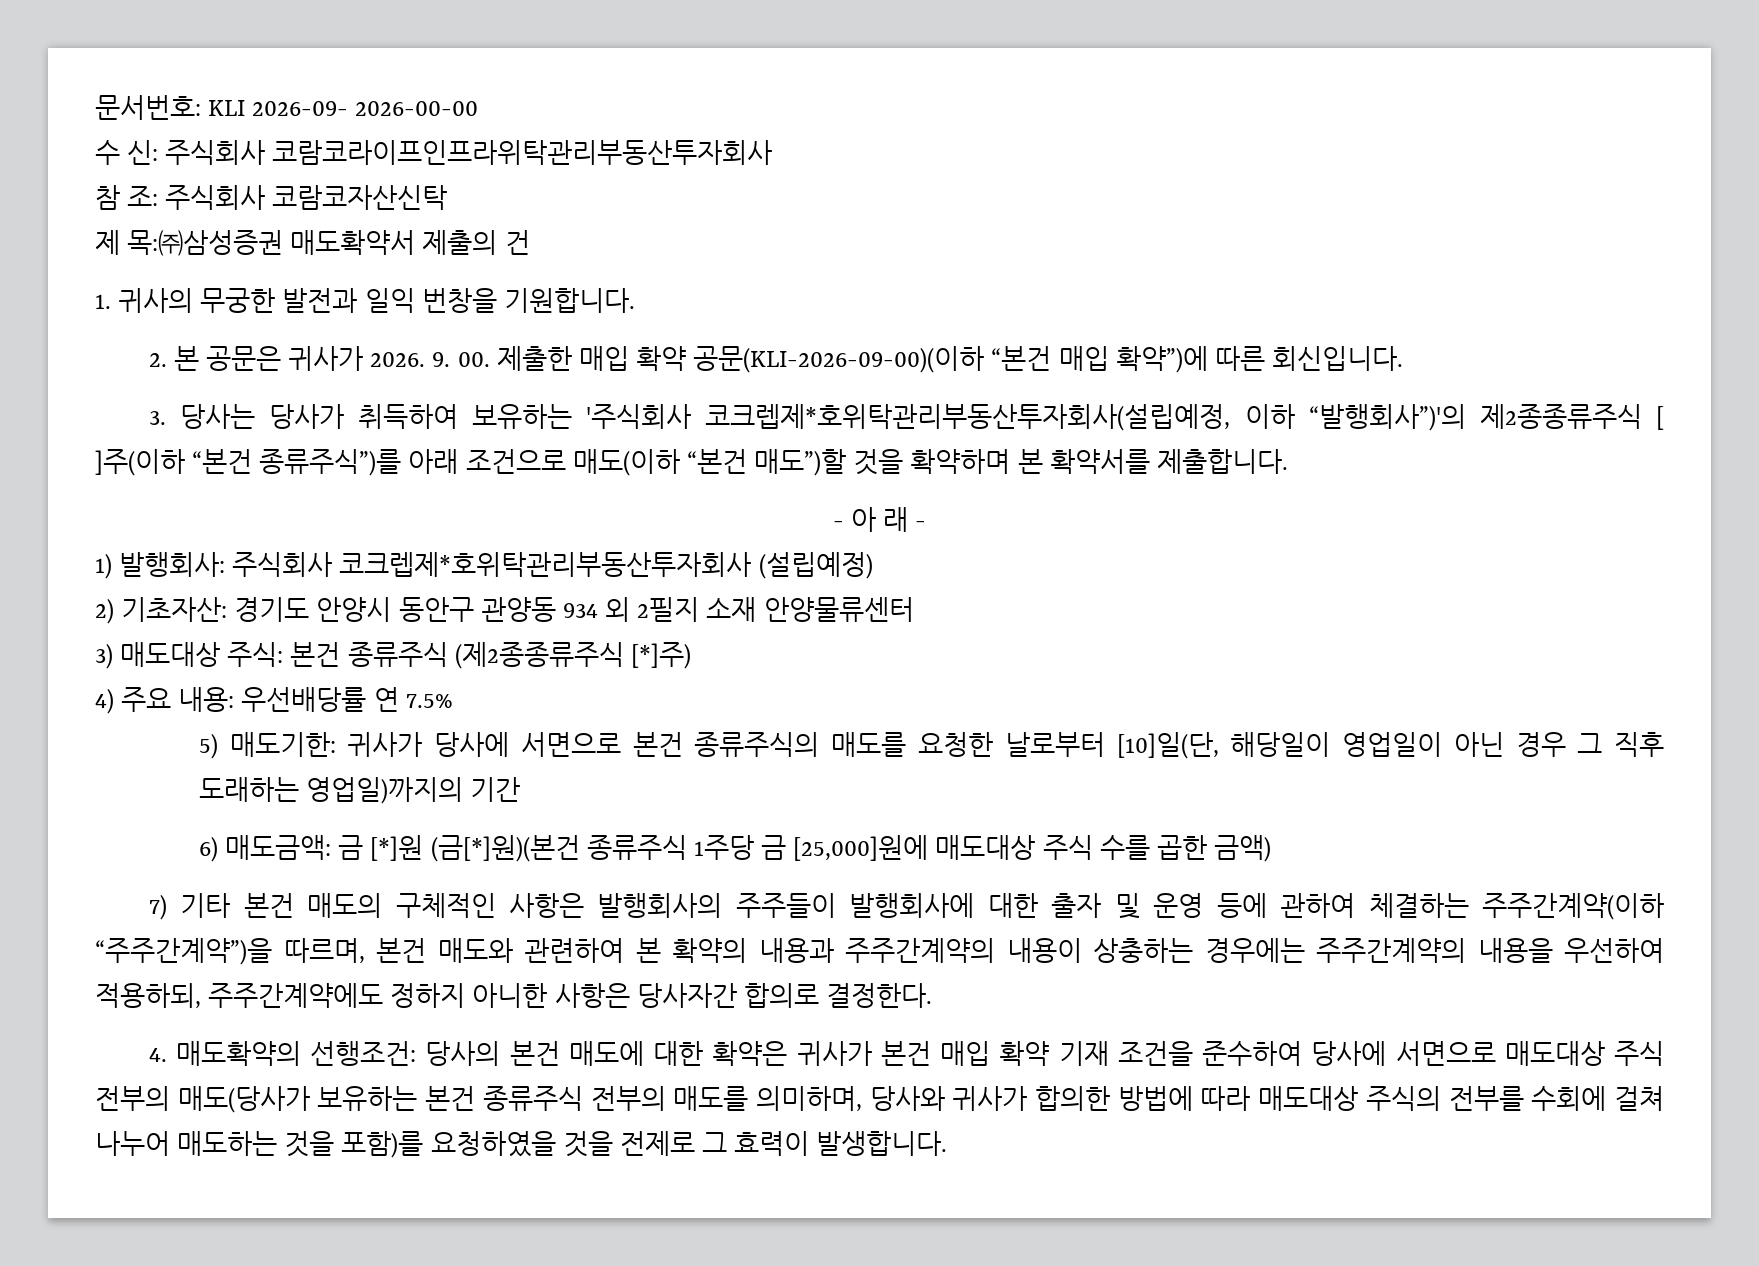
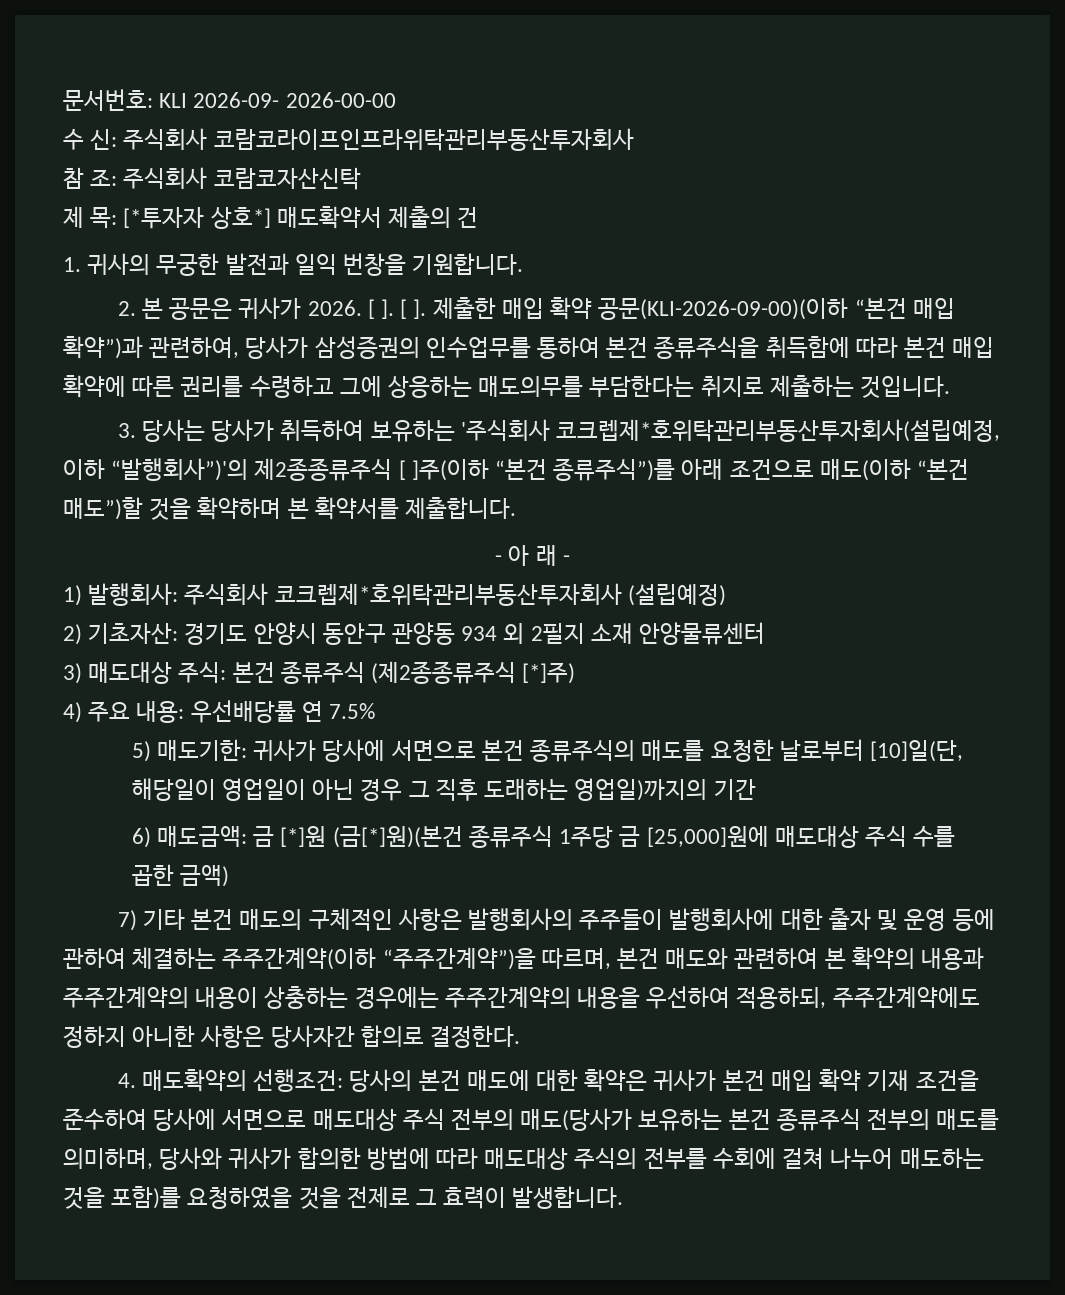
- 제 목:㈜삼성증권 매도확약서 제출의 건
+ 제 목: [*투자자 상호*] 매도확약서 제출의 건
- 9. 00. 제출한 매입 확약 공문(KLI-2026-09-00)(이하 “본건 매입 확약”)에 따른 회신입니다.
+ [ ]. [ ]. 제출한 매입 확약 공문(KLI-2026-09-00)(이하 “본건 매입 확약”)과 관련하여, 당사가 삼성증권의 인수업무를 통하여 본건 종류주식을 취득함에 따라 본건 매입 확약에 따른 권리를 수령하고 그에 상응하는 매도의무를 부담한다는 취지로 제출하는 것입니다.

